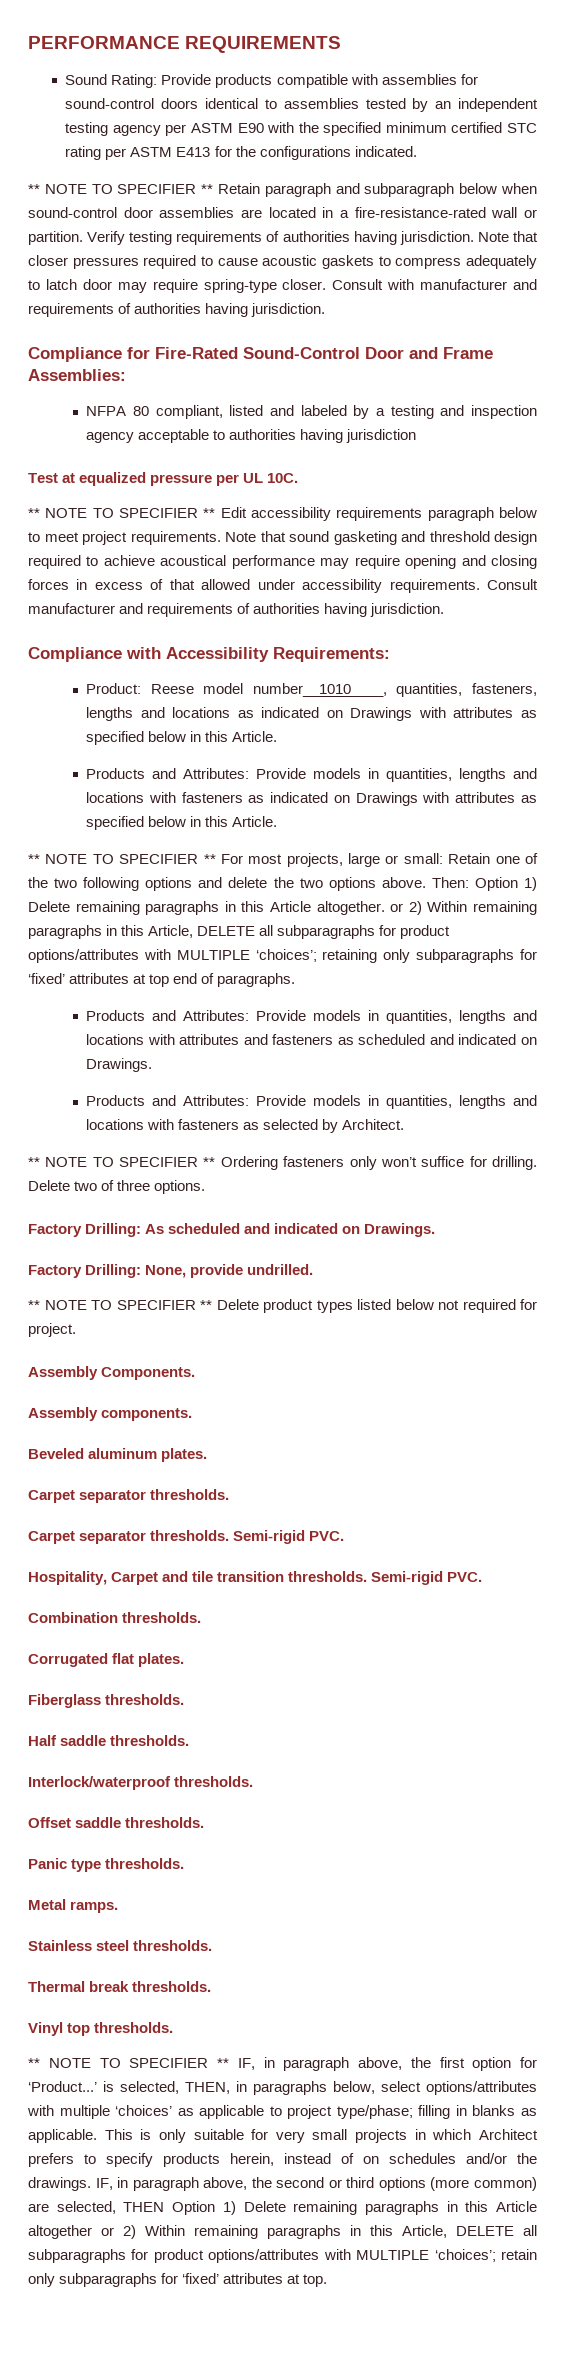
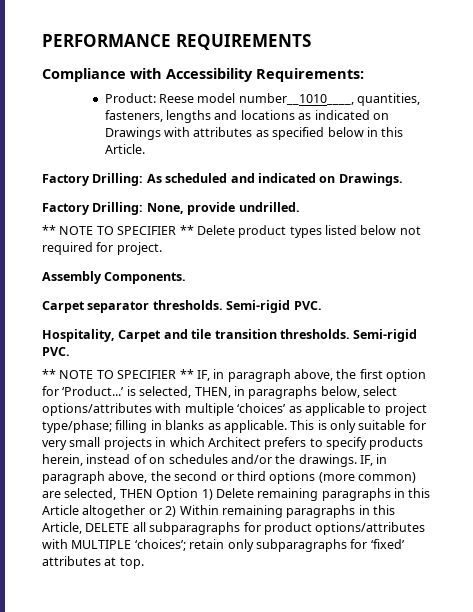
- Sound Rating: Provide products compatible with assemblies for sound-control doors identical to assemblies tested by an independent testing agency per ASTM E90 with the specified minimum certified STC rating per ASTM E413 for the configurations indicated.
- ** NOTE TO SPECIFIER ** Retain paragraph and subparagraph below when sound-control door assemblies are located in a fire-resistance-rated wall or partition. Verify testing requirements of authorities having jurisdiction. Note that closer pressures required to cause acoustic gaskets to compress adequately to latch door may require spring-type closer. Consult with manufacturer and requirements of authorities having jurisdiction.
- Compliance for Fire-Rated Sound-Control Door and Frame Assemblies:
- NFPA 80 compliant, listed and labeled by a testing and inspection agency acceptable to authorities having jurisdiction
- Test at equalized pressure per UL 10C.
- ** NOTE TO SPECIFIER ** Edit accessibility requirements paragraph below to meet project requirements. Note that sound gasketing and threshold design required to achieve acoustical performance may require opening and closing forces in excess of that allowed under accessibility requirements. Consult manufacturer and requirements of authorities having jurisdiction.
- Products and Attributes: Provide models in quantities, lengths and locations with fasteners as indicated on Drawings with attributes as specified below in this Article.
- ** NOTE TO SPECIFIER ** For most projects, large or small: Retain one of the two following options and delete the two options above. Then: Option 1) Delete remaining paragraphs in this Article altogether. or 2) Within remaining paragraphs in this Article, DELETE all subparagraphs for product options/attributes with MULTIPLE ‘choices’; retaining only subparagraphs for ‘fixed’ attributes at top end of paragraphs.
- Products and Attributes: Provide models in quantities, lengths and locations with attributes and fasteners as scheduled and indicated on Drawings.
- Products and Attributes: Provide models in quantities, lengths and locations with fasteners as selected by Architect.
- ** NOTE TO SPECIFIER ** Ordering fasteners only won’t suffice for drilling. Delete two of three options.
- Assembly components.
- Beveled aluminum plates.
- Carpet separator thresholds.
- Combination thresholds.
- Corrugated flat plates.
- Fiberglass thresholds.
- Half saddle thresholds.
- Interlock/waterproof thresholds.
- Offset saddle thresholds.
- Panic type thresholds.
- Metal ramps.
- Stainless steel thresholds.
- Thermal break thresholds.
- Vinyl top thresholds.

